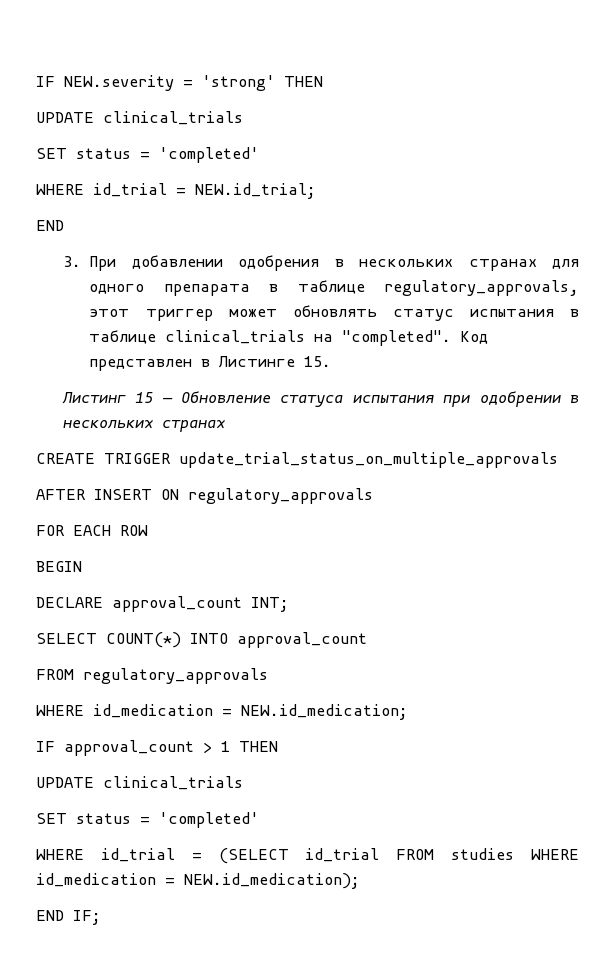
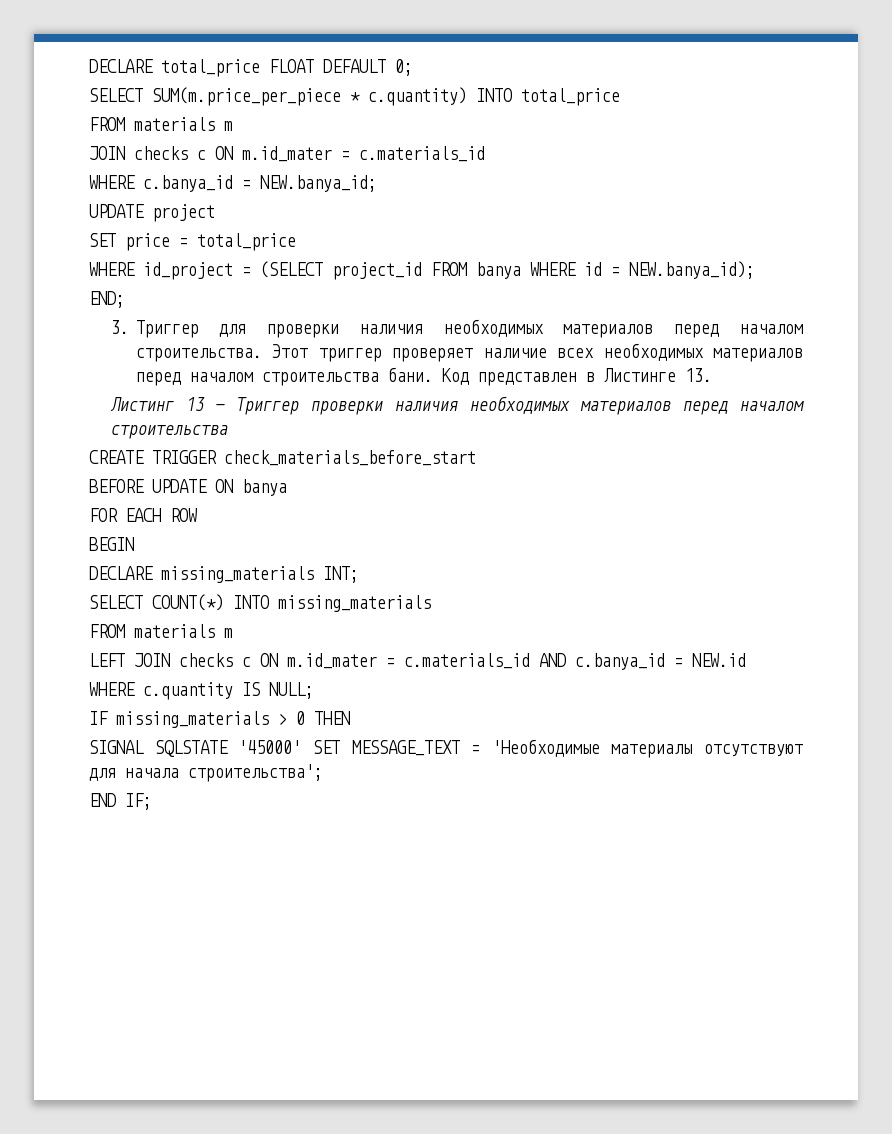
- IF NEW.severity = 'strong' THEN
- UPDATE clinical_trials
- SET status = 'completed'
- WHERE id_trial = NEW.id_trial;
- END
- 3. При добавлении одобрения в нескольких странах для одного препарата в таблице regulatory_approvals, этот триггер может обновлять статус испытания в таблице clinical_trials на "completed".
+ DECLARE total_price FLOAT DEFAULT 0;
+ SELECT SUM(m.price_per_piece * c.quantity) INTO total_price
+ FROM materials m
+ JOIN checks c ON m.id_mater = c.materials_id
+ WHERE c.banya_id = NEW.banya_id;
+ UPDATE project
+ SET price = total_price
+ WHERE id_project = (SELECT project_id FROM banya WHERE id = NEW.banya_id);
+ END;
+ 3. Триггер для проверки наличия необходимых материалов перед началом строительства. Этот триггер проверяет наличие всех необходимых материалов перед началом строительства бани.
- Код представлен в Листинге 15.
+ Код представлен в Листинге 13.
- Листинг 15 — Обновление статуса испытания при одобрении в нескольких странах
- CREATE TRIGGER update_trial_status_on_multiple_approvals
- AFTER INSERT ON regulatory_approvals
+ Листинг 13 — Триггер проверки наличия необходимых материалов перед началом строительства
+ CREATE TRIGGER check_materials_before_start
+ BEFORE UPDATE ON banya
- DECLARE approval_count INT;
+ DECLARE missing_materials INT;
- SELECT COUNT(*) INTO approval_count
- FROM regulatory_approvals
- WHERE id_medication = NEW.id_medication;
- IF approval_count > 1 THEN
- UPDATE clinical_trials
- SET status = 'completed'
- WHERE id_trial = (SELECT id_trial FROM studies WHERE id_medication = NEW.id_medication);
+ SELECT COUNT(*) INTO missing_materials
+ FROM materials m
+ LEFT JOIN checks c ON m.id_mater = c.materials_id AND c.banya_id = NEW.id
+ WHERE c.quantity IS NULL;
+ IF missing_materials > 0 THEN
+ SIGNAL SQLSTATE '45000' SET MESSAGE_TEXT = 'Необходимые материалы отсутствуют для начала строительства';

